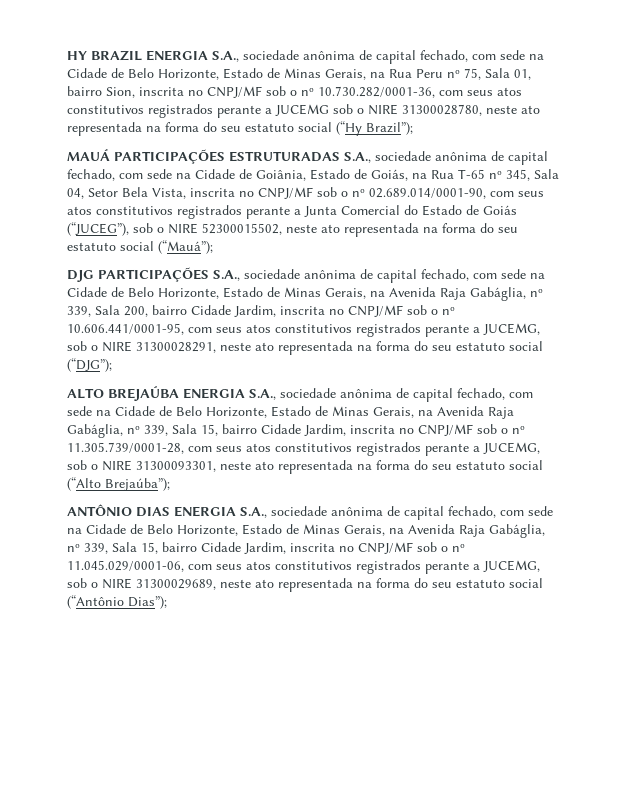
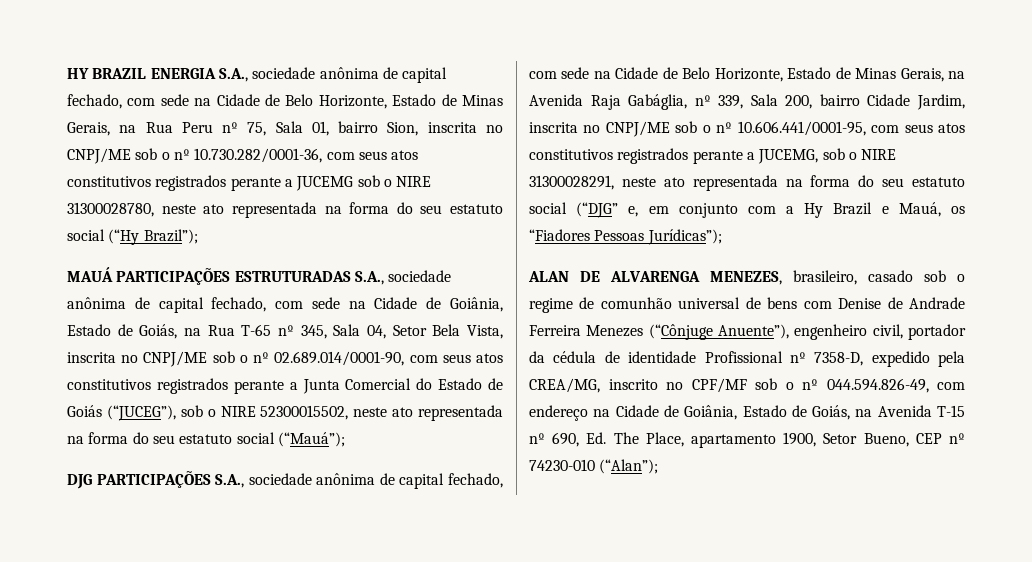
- HY BRAZIL ENERGIA S.A., sociedade anônima de capital fechado, com sede na Cidade de Belo Horizonte, Estado de Minas Gerais, na Rua Peru nº 75, Sala 01, bairro Sion, inscrita no CNPJ/MF sob o nº 10.730.282/0001-36, com seus atos constitutivos registrados perante a JUCEMG sob o NIRE 31300028780, neste ato representada na forma do seu estatuto social (“Hy Brazil”);
+ HY BRAZIL ENERGIA S.A., sociedade anônima de capital fechado, com sede na Cidade de Belo Horizonte, Estado de Minas Gerais, na Rua Peru nº 75, Sala 01, bairro Sion, inscrita no CNPJ/ME sob o nº 10.730.282/0001-36, com seus atos constitutivos registrados perante a JUCEMG sob o NIRE 31300028780, neste ato representada na forma do seu estatuto social (“Hy Brazil”);
- MAUÁ PARTICIPAÇÕES ESTRUTURADAS S.A., sociedade anônima de capital fechado, com sede na Cidade de Goiânia, Estado de Goiás, na Rua T-65 nº 345, Sala 04, Setor Bela Vista, inscrita no CNPJ/MF sob o nº 02.689.014/0001-90, com seus atos constitutivos registrados perante a Junta Comercial do Estado de Goiás (“JUCEG”), sob o NIRE 52300015502, neste ato representada na forma do seu estatuto social (“Mauá”);
+ MAUÁ PARTICIPAÇÕES ESTRUTURADAS S.A., sociedade anônima de capital fechado, com sede na Cidade de Goiânia, Estado de Goiás, na Rua T-65 nº 345, Sala 04, Setor Bela Vista, inscrita no CNPJ/ME sob o nº 02.689.014/0001-90, com seus atos constitutivos registrados perante a Junta Comercial do Estado de Goiás (“JUCEG”), sob o NIRE 52300015502, neste ato representada na forma do seu estatuto social (“Mauá”);
- DJG PARTICIPAÇÕES S.A., sociedade anônima de capital fechado, com sede na Cidade de Belo Horizonte, Estado de Minas Gerais, na Avenida Raja Gabáglia, nº 339, Sala 200, bairro Cidade Jardim, inscrita no CNPJ/MF sob o nº 10.606.441/0001-95, com seus atos constitutivos registrados perante a JUCEMG, sob o NIRE 31300028291, neste ato representada na forma do seu estatuto social (“DJG”);
- ALTO BREJAÚBA ENERGIA S.A., sociedade anônima de capital fechado, com sede na Cidade de Belo Horizonte, Estado de Minas Gerais, na Avenida Raja Gabáglia, nº 339, Sala 15, bairro Cidade Jardim, inscrita no CNPJ/MF sob o nº 11.305.739/0001-28, com seus atos constitutivos registrados perante a JUCEMG, sob o NIRE 31300093301, neste ato representada na forma do seu estatuto social (“Alto Brejaúba”);
- ANTÔNIO DIAS ENERGIA S.A., sociedade anônima de capital fechado, com sede na Cidade de Belo Horizonte, Estado de Minas Gerais, na Avenida Raja Gabáglia, nº 339, Sala 15, bairro Cidade Jardim, inscrita no CNPJ/MF sob o nº 11.045.029/0001-06, com seus atos constitutivos registrados perante a JUCEMG, sob o NIRE 31300029689, neste ato representada na forma do seu estatuto social (“Antônio Dias”);
+ DJG PARTICIPAÇÕES S.A., sociedade anônima de capital fechado, com sede na Cidade de Belo Horizonte, Estado de Minas Gerais, na Avenida Raja Gabáglia, nº 339, Sala 200, bairro Cidade Jardim, inscrita no CNPJ/ME sob o nº 10.606.441/0001-95, com seus atos constitutivos registrados perante a JUCEMG, sob o NIRE 31300028291, neste ato representada na forma do seu estatuto social (“DJG” e, em conjunto com a Hy Brazil e Mauá, os “Fiadores Pessoas Jurídicas”);
+ ALAN DE ALVARENGA MENEZES, brasileiro, casado sob o regime de comunhão universal de bens com Denise de Andrade Ferreira Menezes (“Cônjuge Anuente”), engenheiro civil, portador da cédula de identidade Profissional nº 7358-D, expedido pela CREA/MG, inscrito no CPF/MF sob o nº 044.594.826-49, com endereço na Cidade de Goiânia, Estado de Goiás, na Avenida T-15 nº 690, Ed. The Place, apartamento 1900, Setor Bueno, CEP nº 74230-010 (“Alan”);

